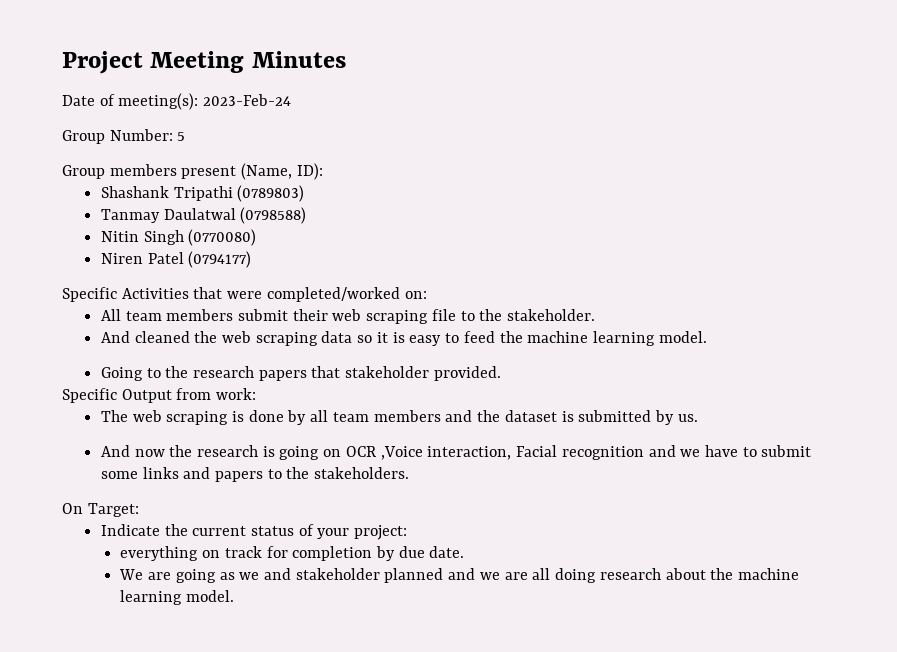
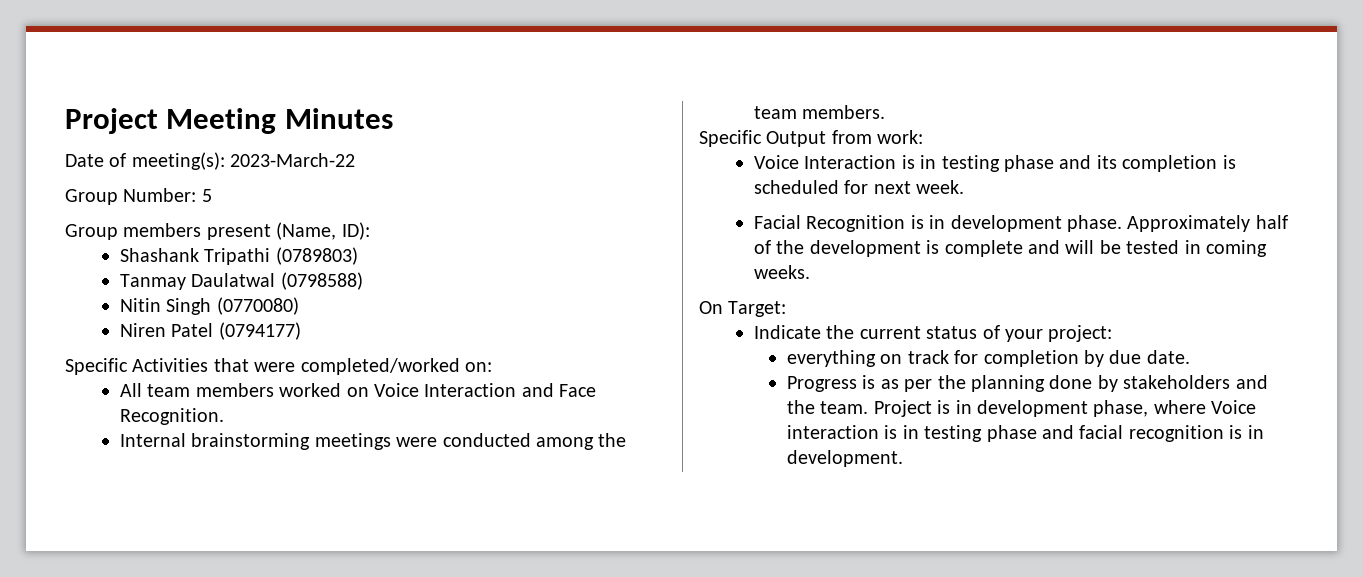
- Date of meeting(s): 2023-Feb-24
+ Date of meeting(s): 2023-March-22
- All team members submit their web scraping file to the stakeholder.
- And cleaned the web scraping data so it is easy to feed the machine learning model.
- Going to the research papers that stakeholder provided.
+ All team members worked on Voice Interaction and Face Recognition.
+ Internal brainstorming meetings were conducted among the team members.
  Specific Output from work:
- The web scraping is done by all team members and the dataset is submitted by us.
- And now the research is going on OCR ,Voice interaction, Facial recognition and we have to submit some links and papers to the stakeholders.
+ Voice Interaction is in testing phase and its completion is scheduled for next week.
+ Facial Recognition is in development phase. Approximately half of the development is complete and will be tested in coming weeks.
- We are going as we and stakeholder planned and we are all doing research about the machine learning model.
+ Progress is as per the planning done by stakeholders and the team. Project is in development phase, where Voice interaction is in testing phase and facial recognition is in development.

